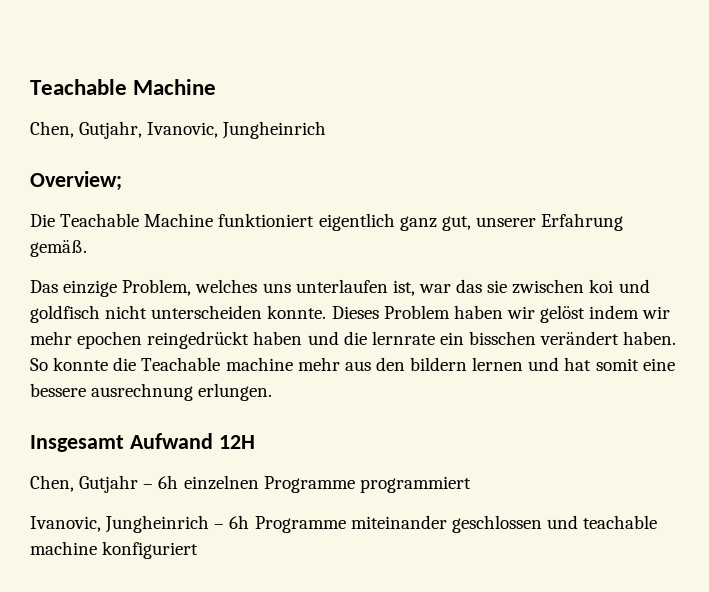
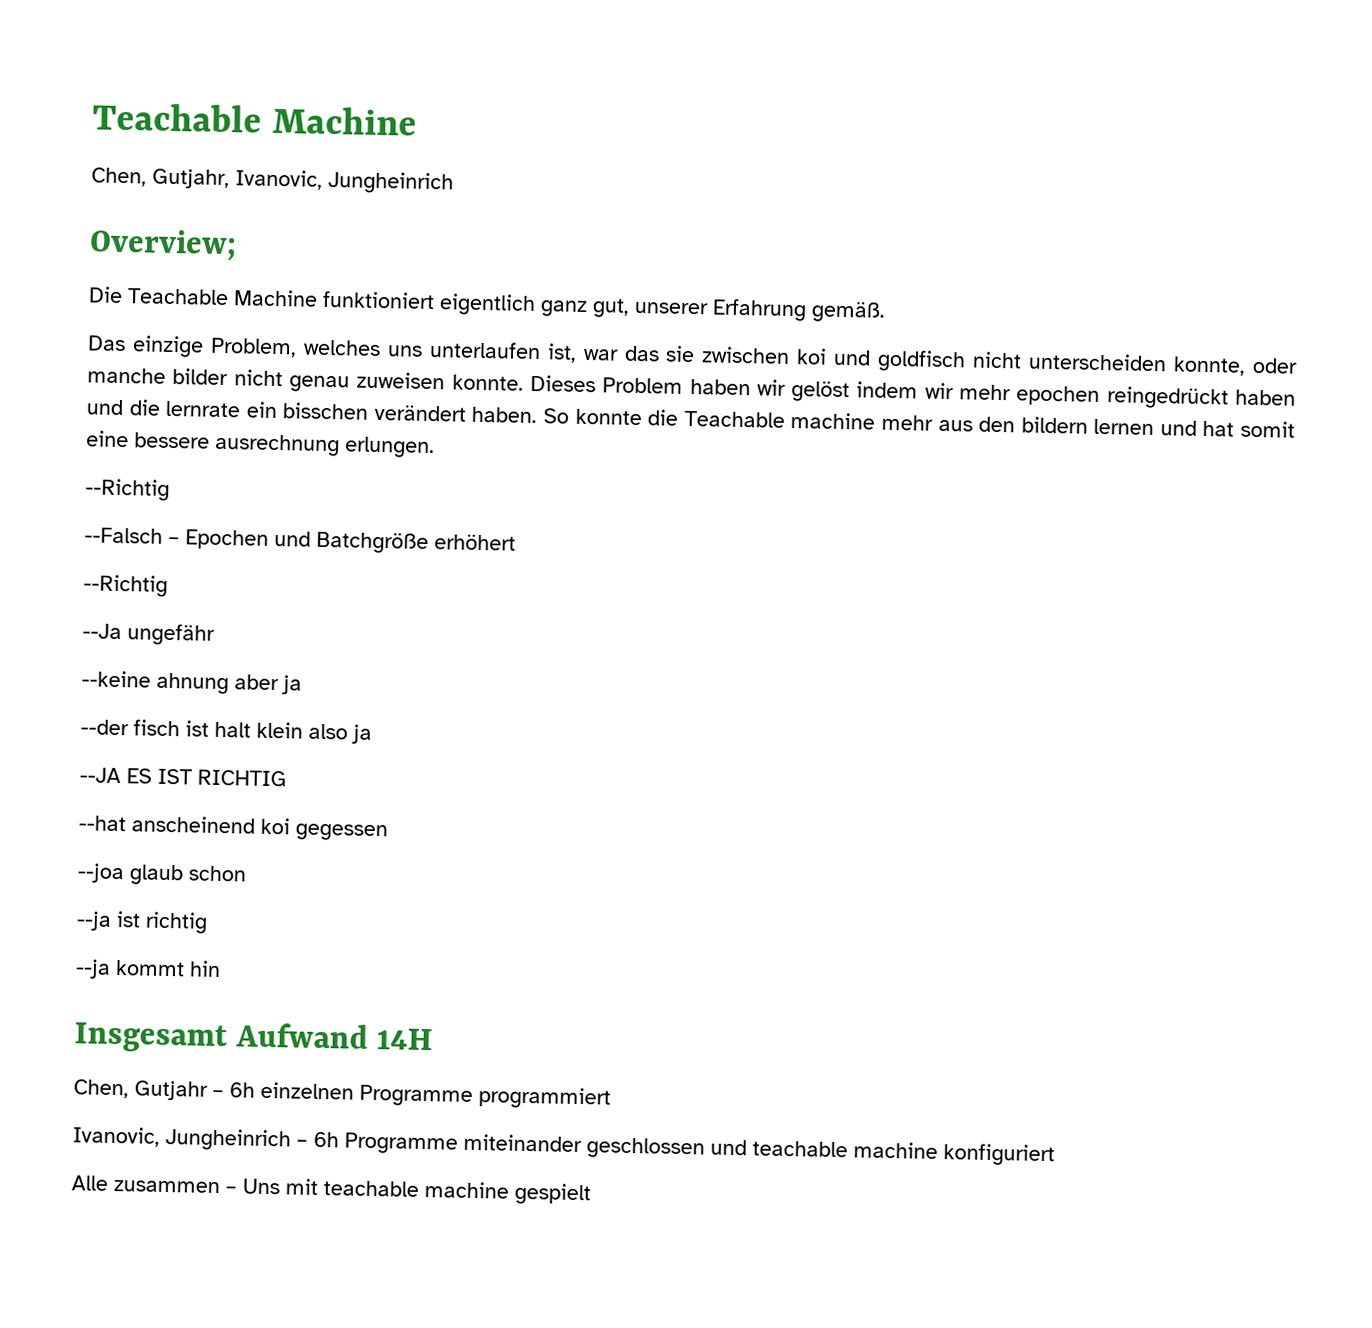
- Das einzige Problem, welches uns unterlaufen ist, war das sie zwischen koi und goldfisch nicht unterscheiden konnte.
+ Das einzige Problem, welches uns unterlaufen ist, war das sie zwischen koi und goldfisch nicht unterscheiden konnte, oder manche bilder nicht genau zuweisen konnte.
  So konnte die Teachable machine mehr aus den bildern lernen und hat somit eine bessere ausrechnung erlungen.
+ --Richtig
+ --Falsch – Epochen und Batchgröße erhöhert
+ --Richtig
+ --Ja ungefähr
+ --keine ahnung aber ja
+ --der fisch ist halt klein also ja
+ --JA ES IST RICHTIG
+ --hat anscheinend koi gegessen
+ --joa glaub schon
+ --ja ist richtig
+ --ja kommt hin
- Insgesamt Aufwand 12H
+ Insgesamt Aufwand 14H
+ Alle zusammen – Uns mit teachable machine gespielt

